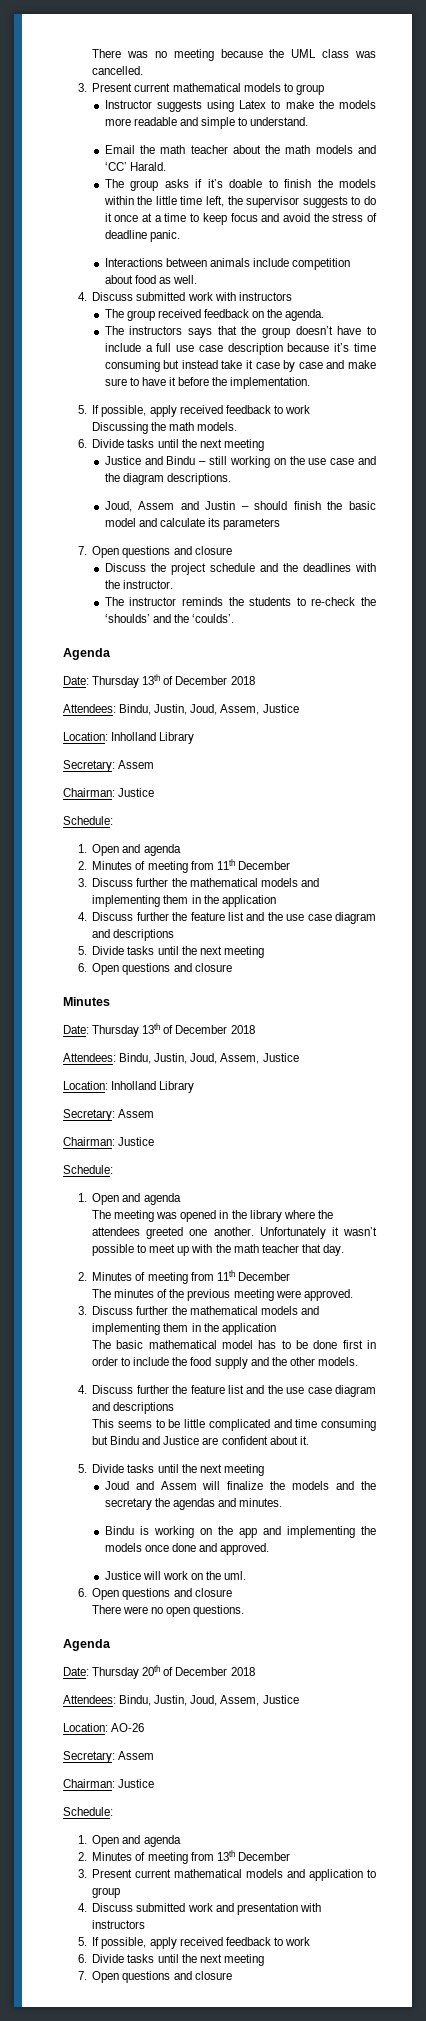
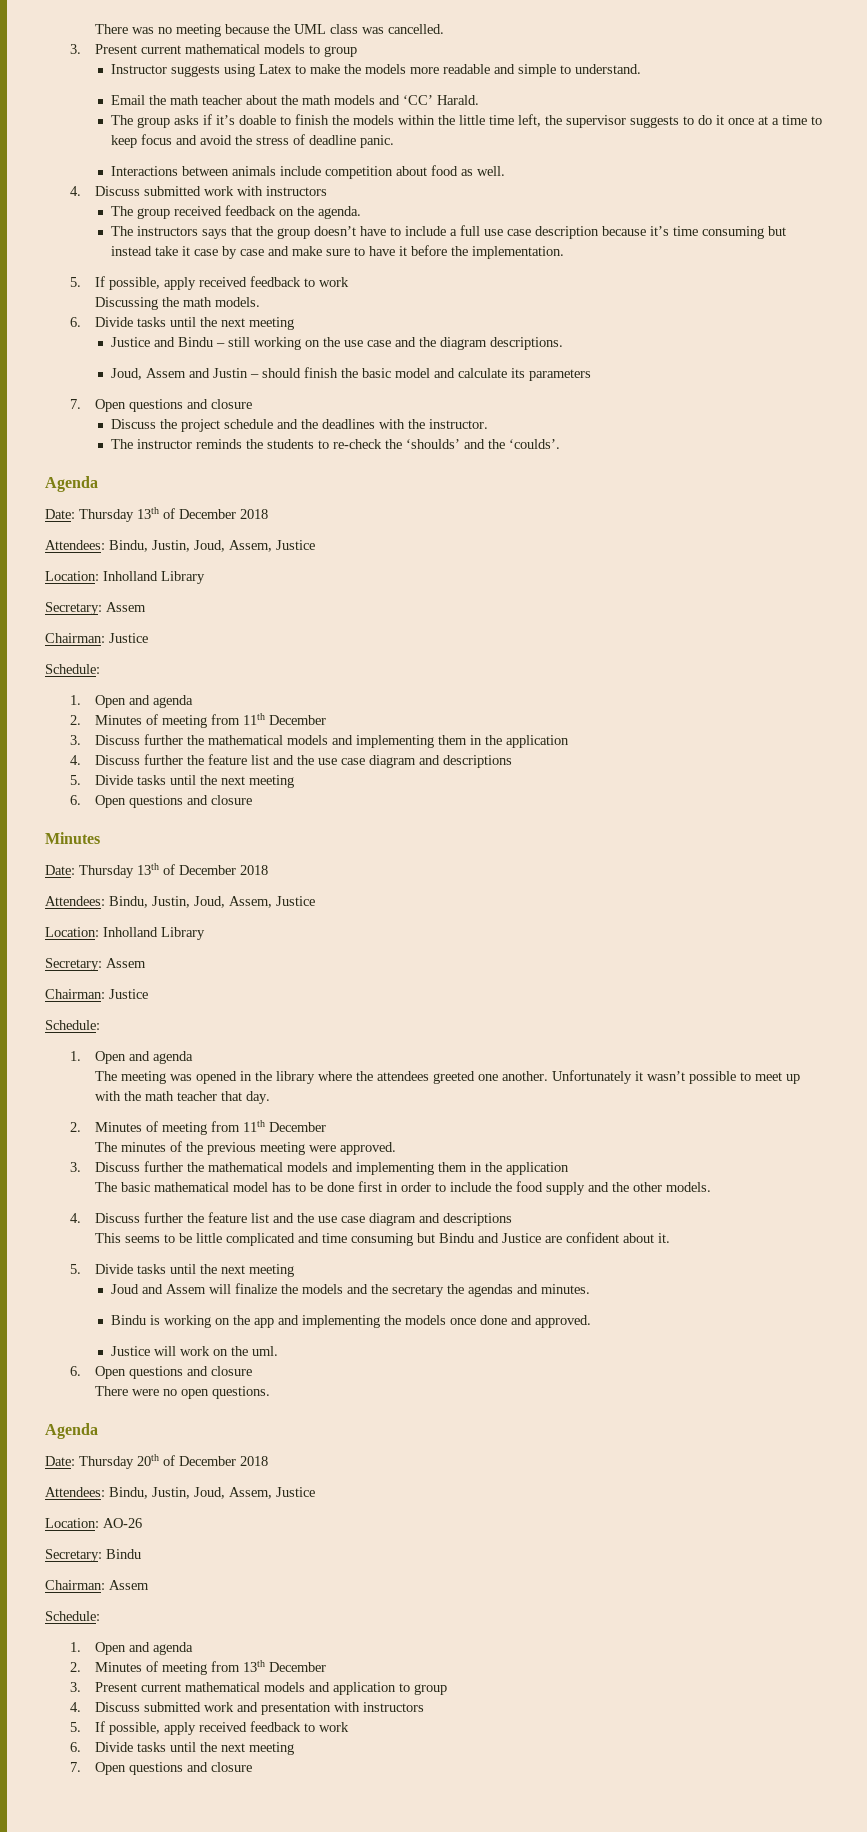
  Location: AO-26
- Secretary: Assem
- Chairman: Justice
+ Secretary: Bindu
+ Chairman: Assem

